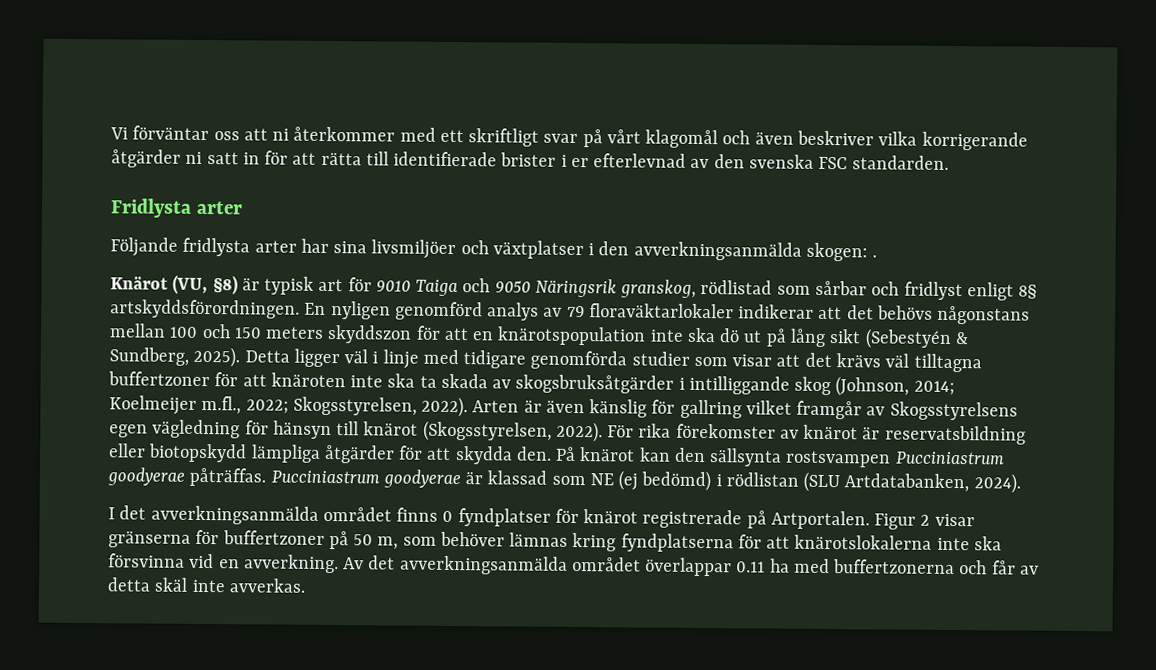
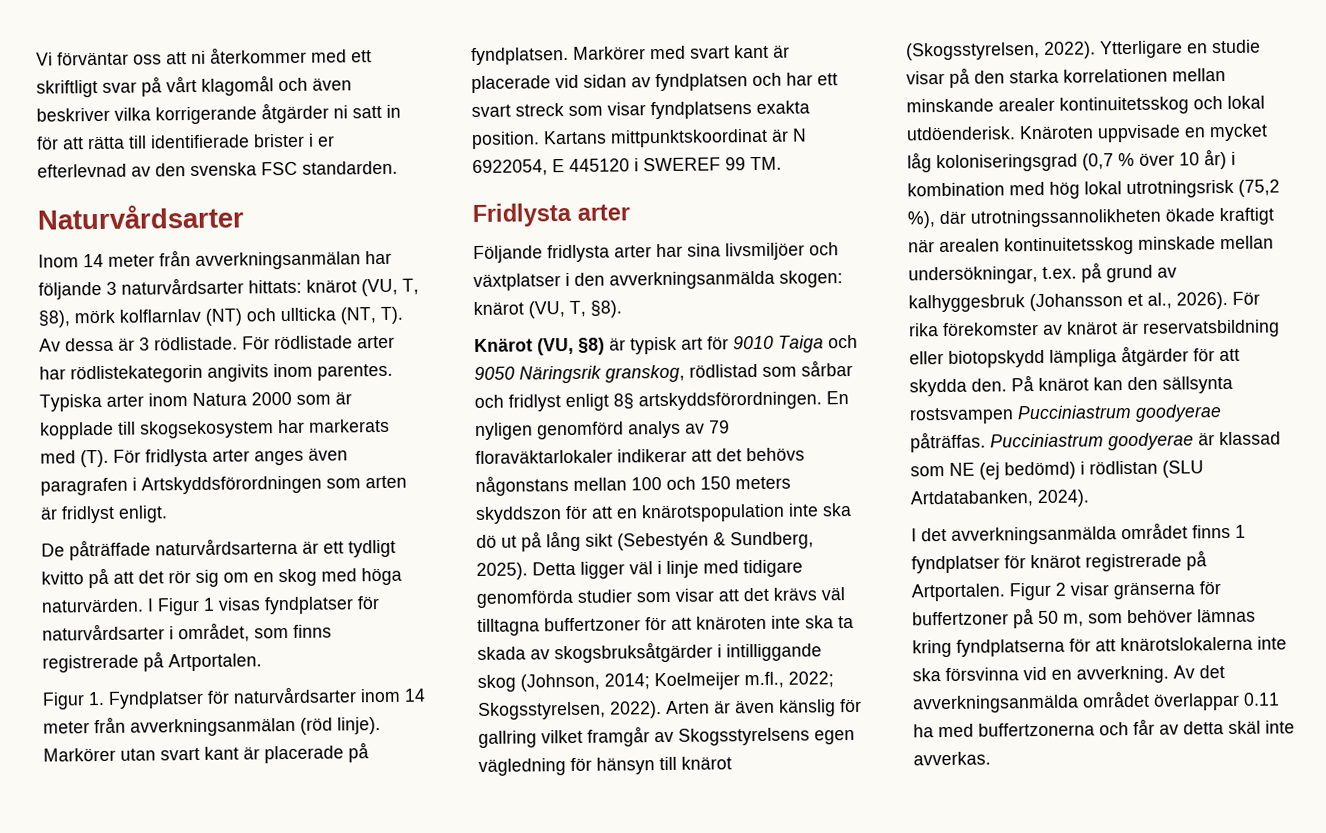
+ Naturvårdsarter
+ Inom 14 meter från avverkningsanmälan har följande 3 naturvårdsarter hittats: knärot (VU, T, §8), mörk kolflarnlav (NT) och ullticka (NT, T). Av dessa är 3 rödlistade. För rödlistade arter har rödlistekategorin angivits inom parentes. Typiska arter inom Natura 2000 som är kopplade till skogsekosystem har markerats med (T). För fridlysta arter anges även paragrafen i Artskyddsförordningen som arten är fridlyst enligt.
+ De påträffade naturvårdsarterna är ett tydligt kvitto på att det rör sig om en skog med höga naturvärden. I Figur 1 visas fyndplatser för naturvårdsarter i området, som finns registrerade på Artportalen.
+ Figur 1. Fyndplatser för naturvårdsarter inom 14 meter från avverkningsanmälan (röd linje). Markörer utan svart kant är placerade på fyndplatsen. Markörer med svart kant är placerade vid sidan av fyndplatsen och har ett svart streck som visar fyndplatsens exakta position. Kartans mittpunktskoordinat är N 6922054, E 445120 i SWEREF 99 TM.
- Följande fridlysta arter har sina livsmiljöer och växtplatser i den avverkningsanmälda skogen: .
+ Följande fridlysta arter har sina livsmiljöer och växtplatser i den avverkningsanmälda skogen: knärot (VU, T, §8).
+ Ytterligare en studie visar på den starka korrelationen mellan minskande arealer kontinuitetsskog och lokal utdöenderisk. Knäroten uppvisade en mycket låg koloniseringsgrad (0,7 % över 10 år) i kombination med hög lokal utrotningsrisk (75,2 %), där utrotningssannolikheten ökade kraftigt när arealen kontinuitetsskog minskade mellan undersökningar, t.ex. på grund av kalhyggesbruk (Johansson et al., 2026).
- I det avverkningsanmälda området finns 0 fyndplatser för knärot registrerade på Artportalen.
+ I det avverkningsanmälda området finns 1 fyndplatser för knärot registrerade på Artportalen.

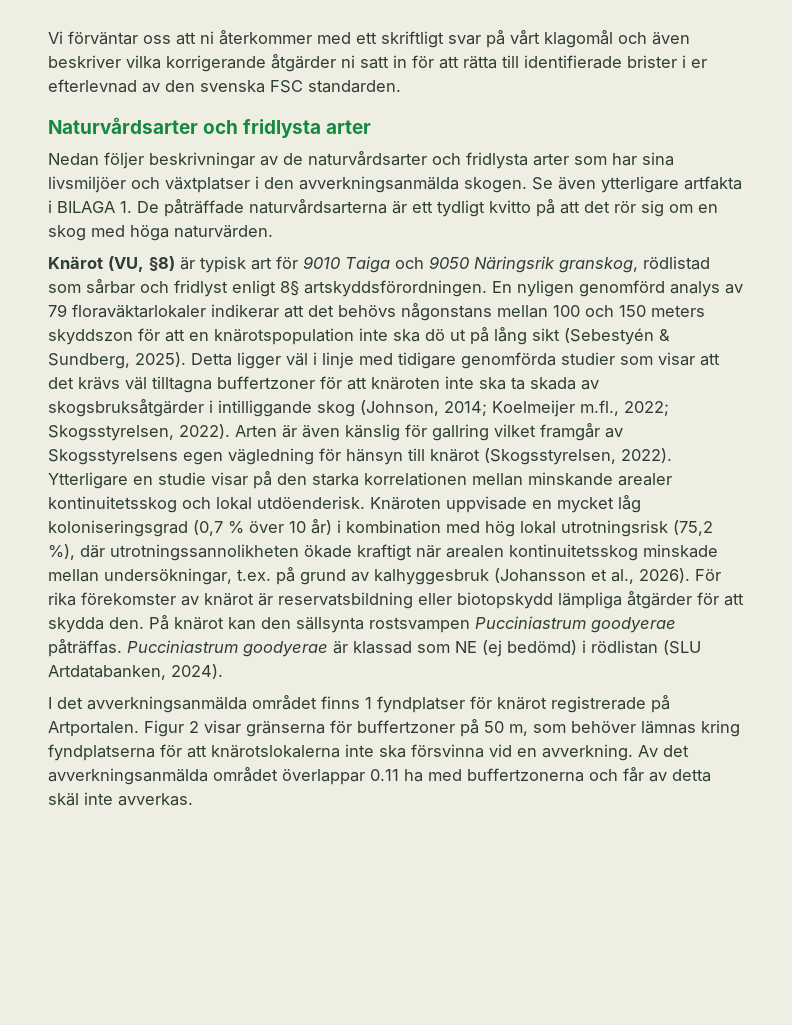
- Naturvårdsarter
- Inom 14 meter från avverkningsanmälan har följande 3 naturvårdsarter hittats: knärot (VU, T, §8), mörk kolflarnlav (NT) och ullticka (NT, T). Av dessa är 3 rödlistade. För rödlistade arter har rödlistekategorin angivits inom parentes. Typiska arter inom Natura 2000 som är kopplade till skogsekosystem har markerats med (T). För fridlysta arter anges även paragrafen i Artskyddsförordningen som arten är fridlyst enligt.
- De påträffade naturvårdsarterna är ett tydligt kvitto på att det rör sig om en skog med höga naturvärden. I Figur 1 visas fyndplatser för naturvårdsarter i området, som finns registrerade på Artportalen.
- Figur 1. Fyndplatser för naturvårdsarter inom 14 meter från avverkningsanmälan (röd linje). Markörer utan svart kant är placerade på fyndplatsen. Markörer med svart kant är placerade vid sidan av fyndplatsen och har ett svart streck som visar fyndplatsens exakta position. Kartans mittpunktskoordinat är N 6922054, E 445120 i SWEREF 99 TM.
- Fridlysta arter
- Följande fridlysta arter har sina livsmiljöer och växtplatser i den avverkningsanmälda skogen: knärot (VU, T, §8).
+ Naturvårdsarter och fridlysta arter
+ Nedan följer beskrivningar av de naturvårdsarter och fridlysta arter som har sina livsmiljöer och växtplatser i den avverkningsanmälda skogen. Se även ytterligare artfakta i BILAGA 1. De påträffade naturvårdsarterna är ett tydligt kvitto på att det rör sig om en skog med höga naturvärden.

